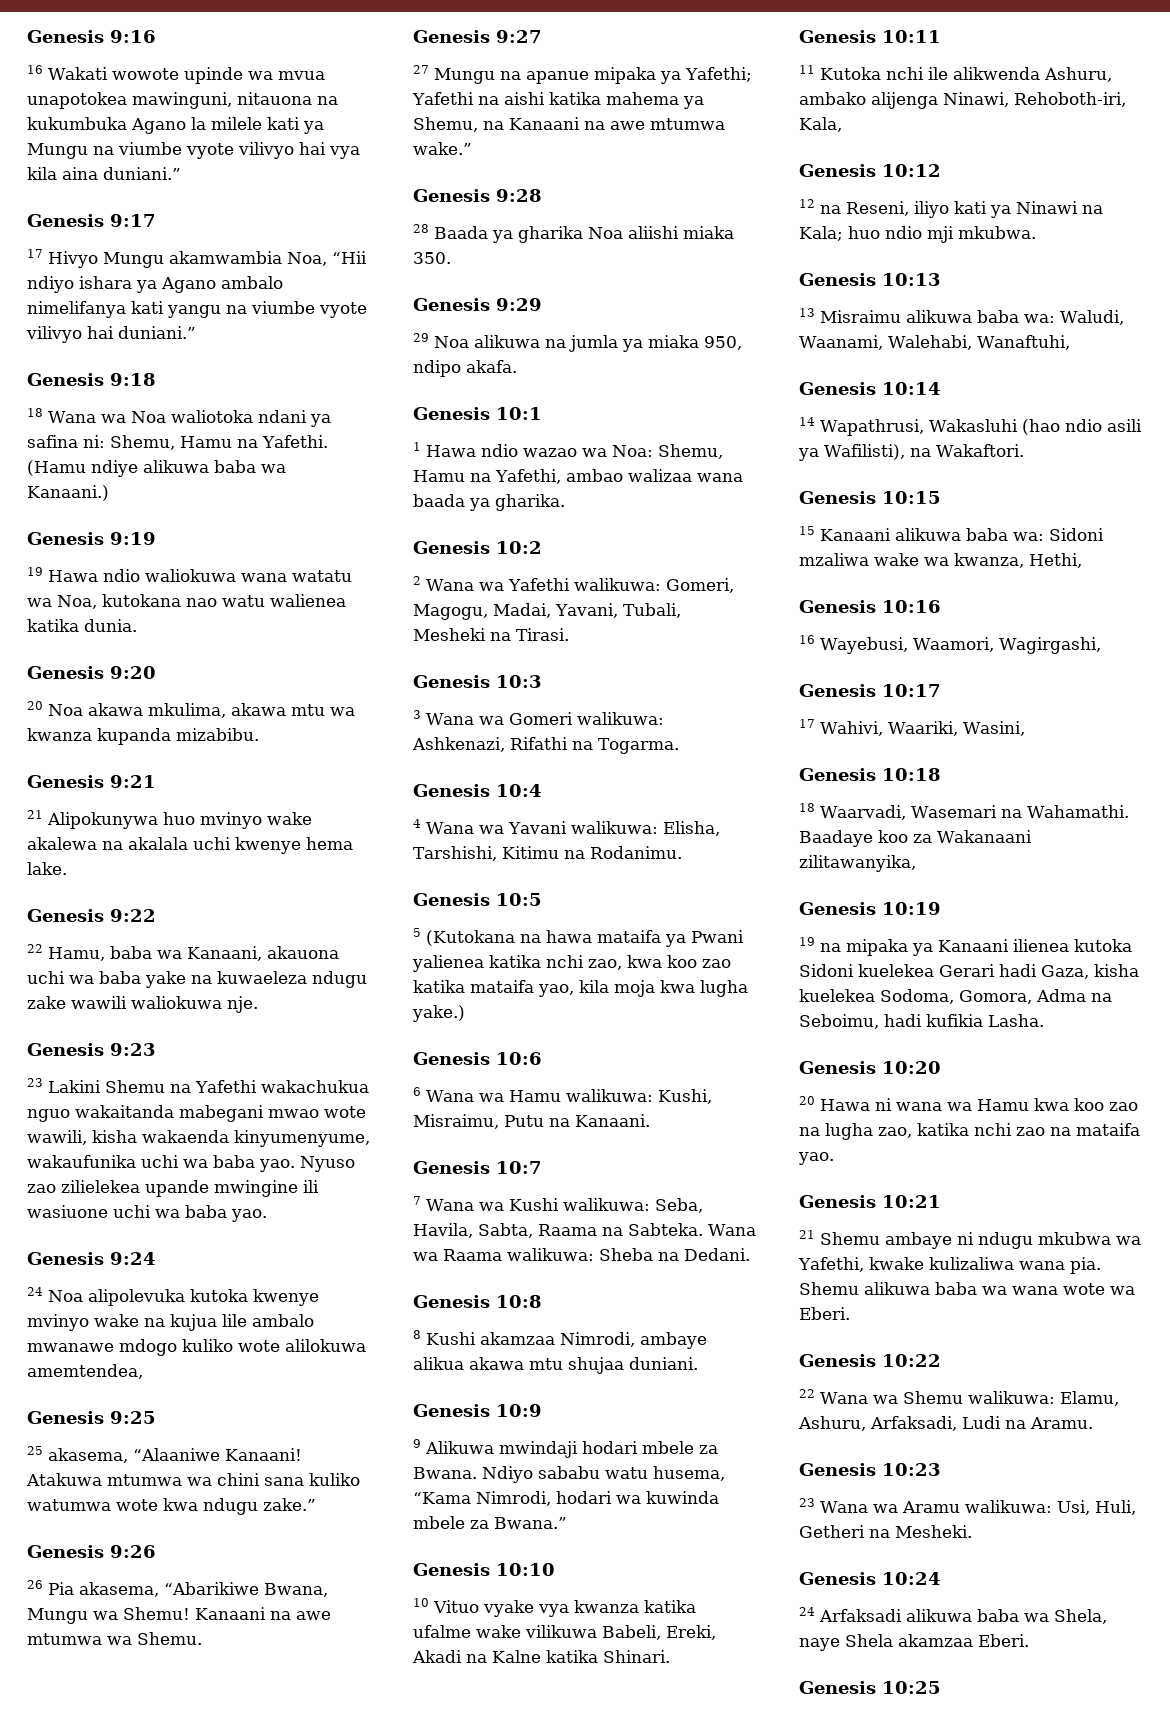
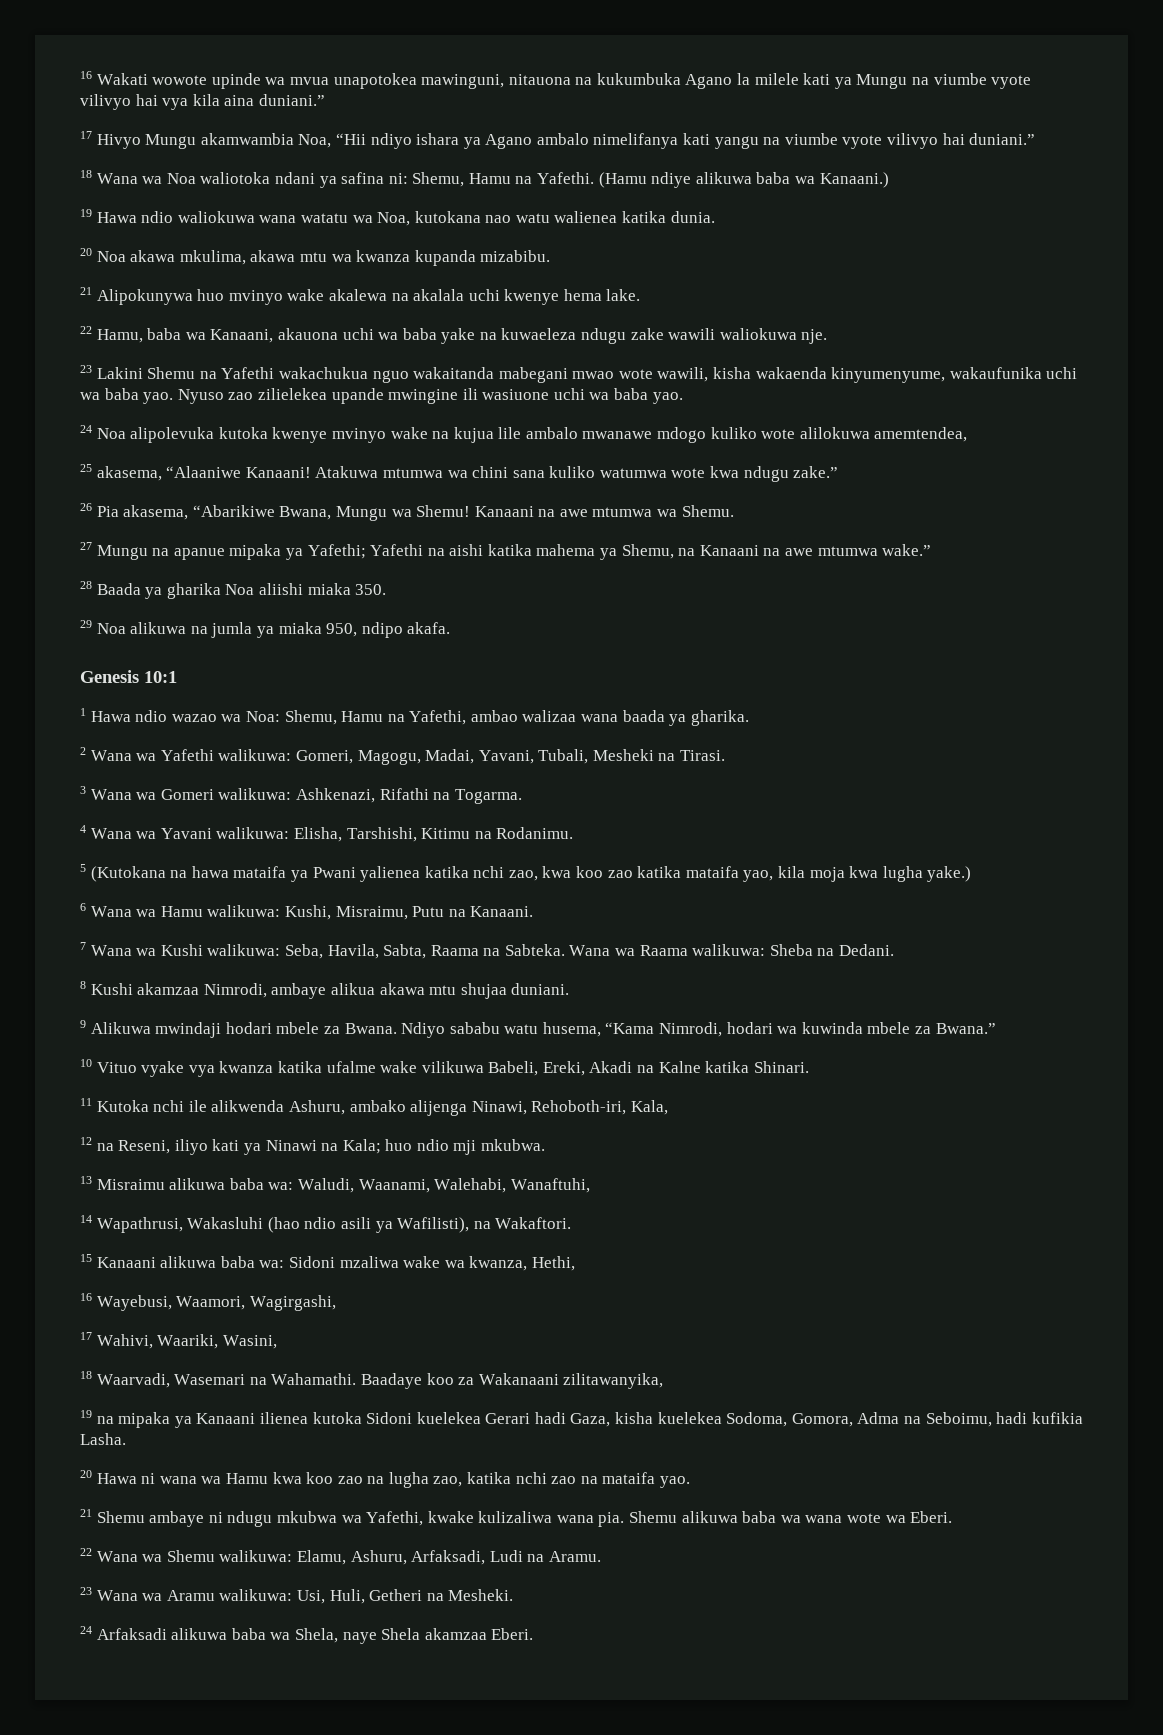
- Genesis 9:16
- Genesis 9:17
- Genesis 9:18
- Genesis 9:19
- Genesis 9:20
- Genesis 9:21
- Genesis 9:22
- Genesis 9:23
- Genesis 9:24
- Genesis 9:25
- Genesis 9:26
- Genesis 9:27
- Genesis 9:28
- Genesis 9:29
- Genesis 10:2
- Genesis 10:3
- Genesis 10:4
- Genesis 10:5
- Genesis 10:6
- Genesis 10:7
- Genesis 10:8
- Genesis 10:9
- Genesis 10:10
- Genesis 10:11
- Genesis 10:12
- Genesis 10:13
- Genesis 10:14
- Genesis 10:15
- Genesis 10:16
- Genesis 10:17
- Genesis 10:18
- Genesis 10:19
- Genesis 10:20
- Genesis 10:21
- Genesis 10:22
- Genesis 10:23
- Genesis 10:24
- Genesis 10:25

